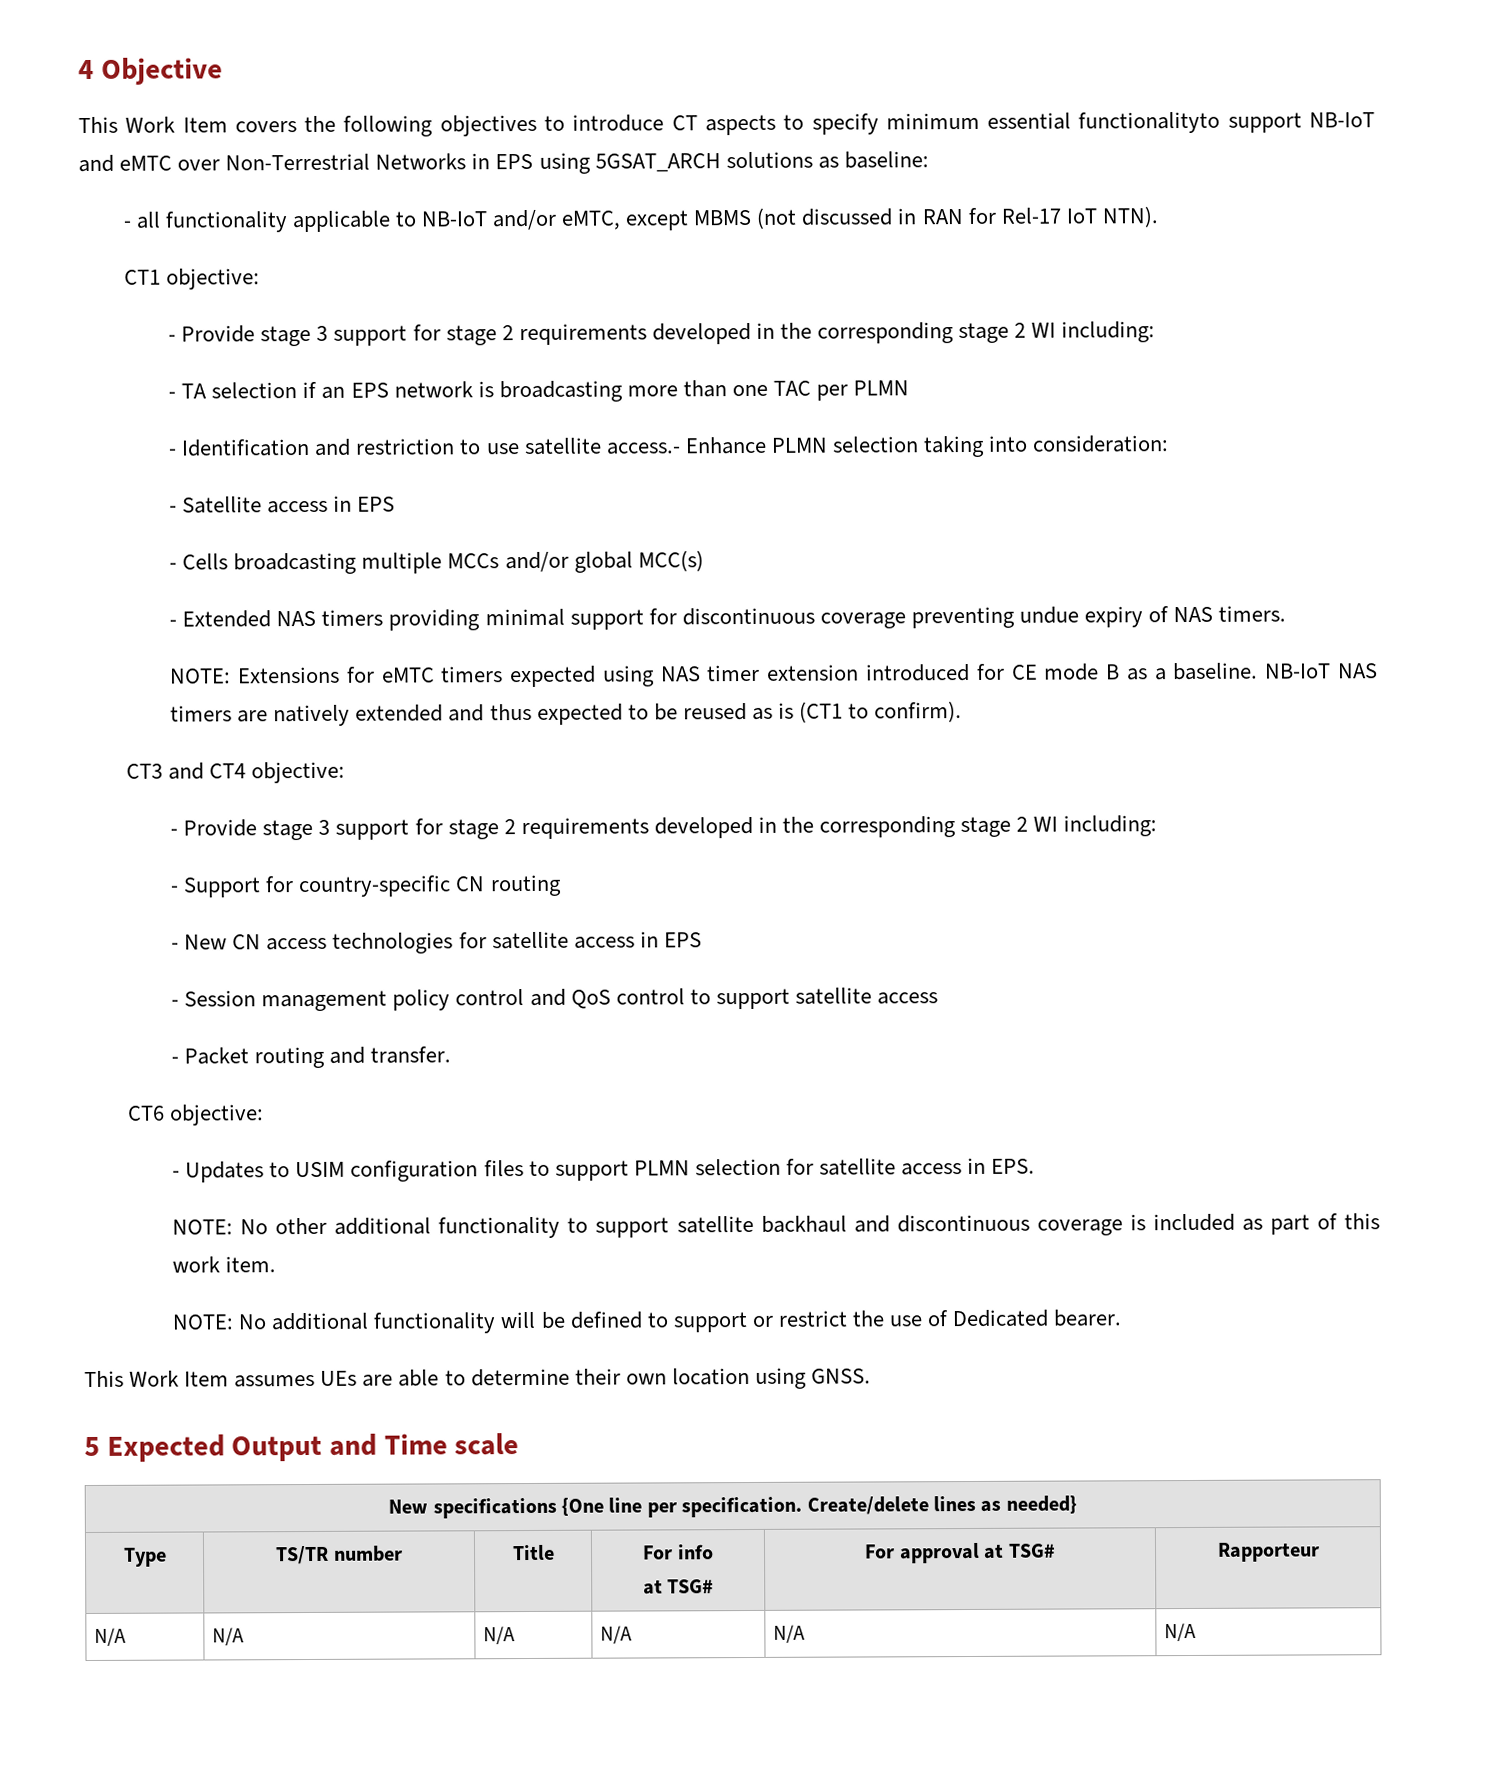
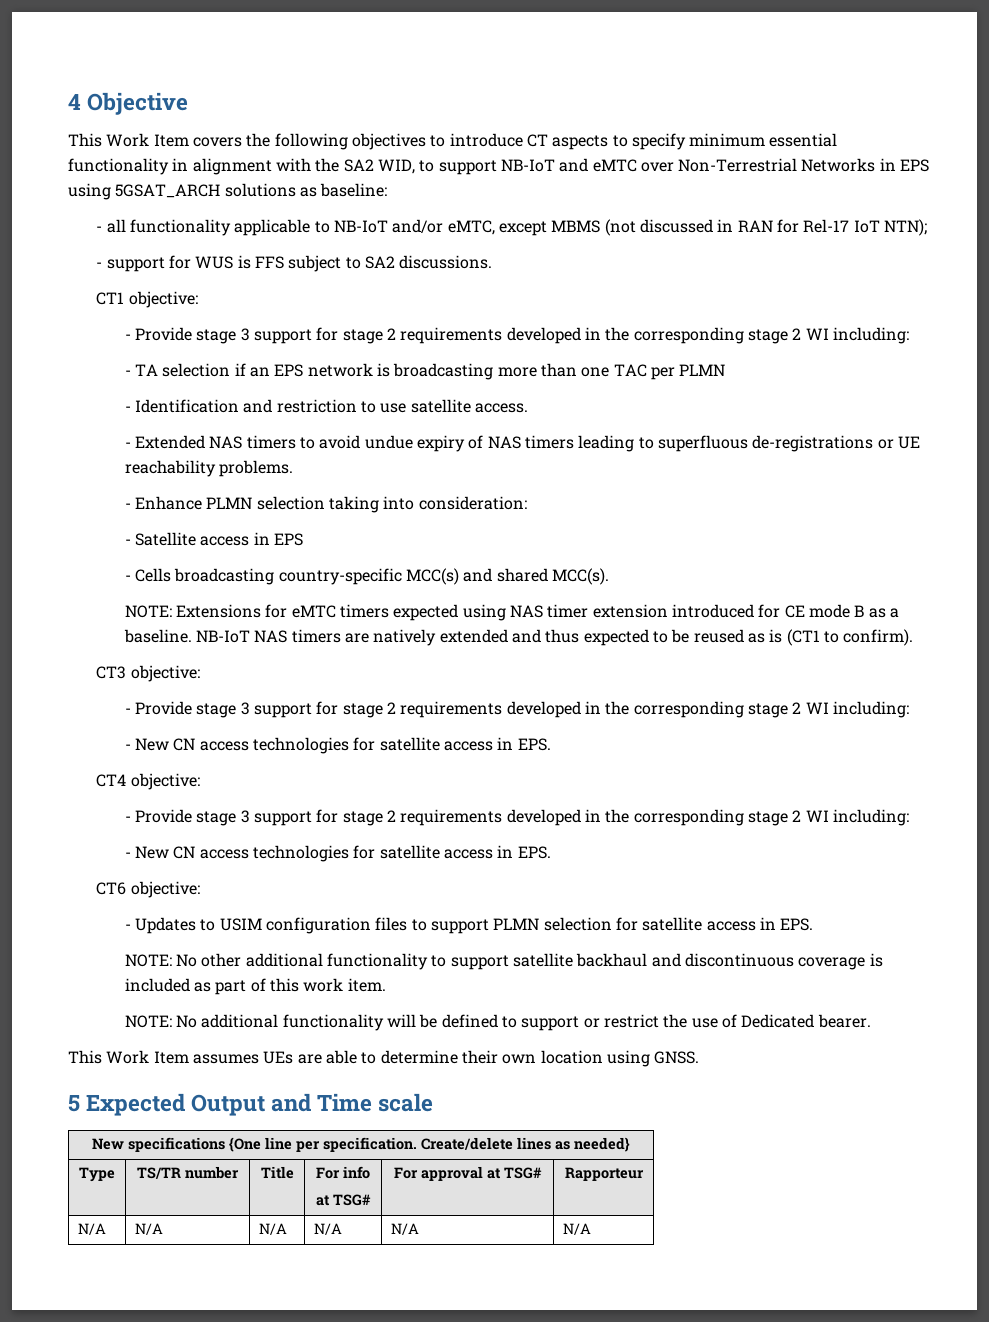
- This Work Item covers the following objectives to introduce CT aspects to specify minimum essential functionalityto support NB-IoT and eMTC over Non-Terrestrial Networks in EPS using 5GSAT_ARCH solutions as baseline:
+ This Work Item covers the following objectives to introduce CT aspects to specify minimum essential functionality in alignment with the SA2 WID, to support NB-IoT and eMTC over Non-Terrestrial Networks in EPS using 5GSAT_ARCH solutions as baseline:
- - all functionality applicable to NB-IoT and/or eMTC, except MBMS (not discussed in RAN for Rel-17 IoT NTN).
+ - all functionality applicable to NB-IoT and/or eMTC, except MBMS (not discussed in RAN for Rel-17 IoT NTN);
+ - support for WUS is FFS subject to SA2 discussions.
- - Identification and restriction to use satellite access.- Enhance PLMN selection taking into consideration:
+ - Identification and restriction to use satellite access.
+ - Extended NAS timers to avoid undue expiry of NAS timers leading to superfluous de-registrations or UE reachability problems.
+ - Enhance PLMN selection taking into consideration:
- - Cells broadcasting multiple MCCs and/or global MCC(s)
- - Extended NAS timers providing minimal support for discontinuous coverage preventing undue expiry of NAS timers.
+ - Cells broadcasting country-specific MCC(s) and shared MCC(s).
- CT3 and CT4 objective:
+ CT3 objective:
  - Provide stage 3 support for stage 2 requirements developed in the corresponding stage 2 WI including:
- - Support for country-specific CN routing
- - New CN access technologies for satellite access in EPS
- - Session management policy control and QoS control to support satellite access
- - Packet routing and transfer.
+ - New CN access technologies for satellite access in EPS.
+ CT4 objective:
+ - Provide stage 3 support for stage 2 requirements developed in the corresponding stage 2 WI including:
+ - New CN access technologies for satellite access in EPS.

